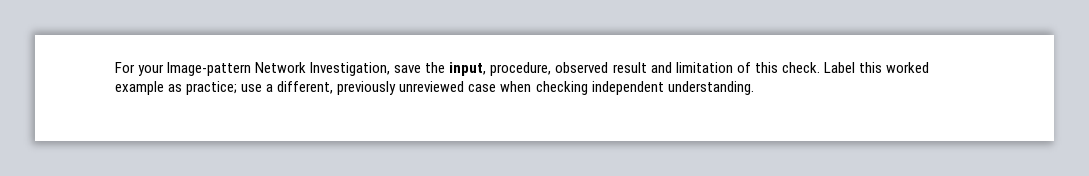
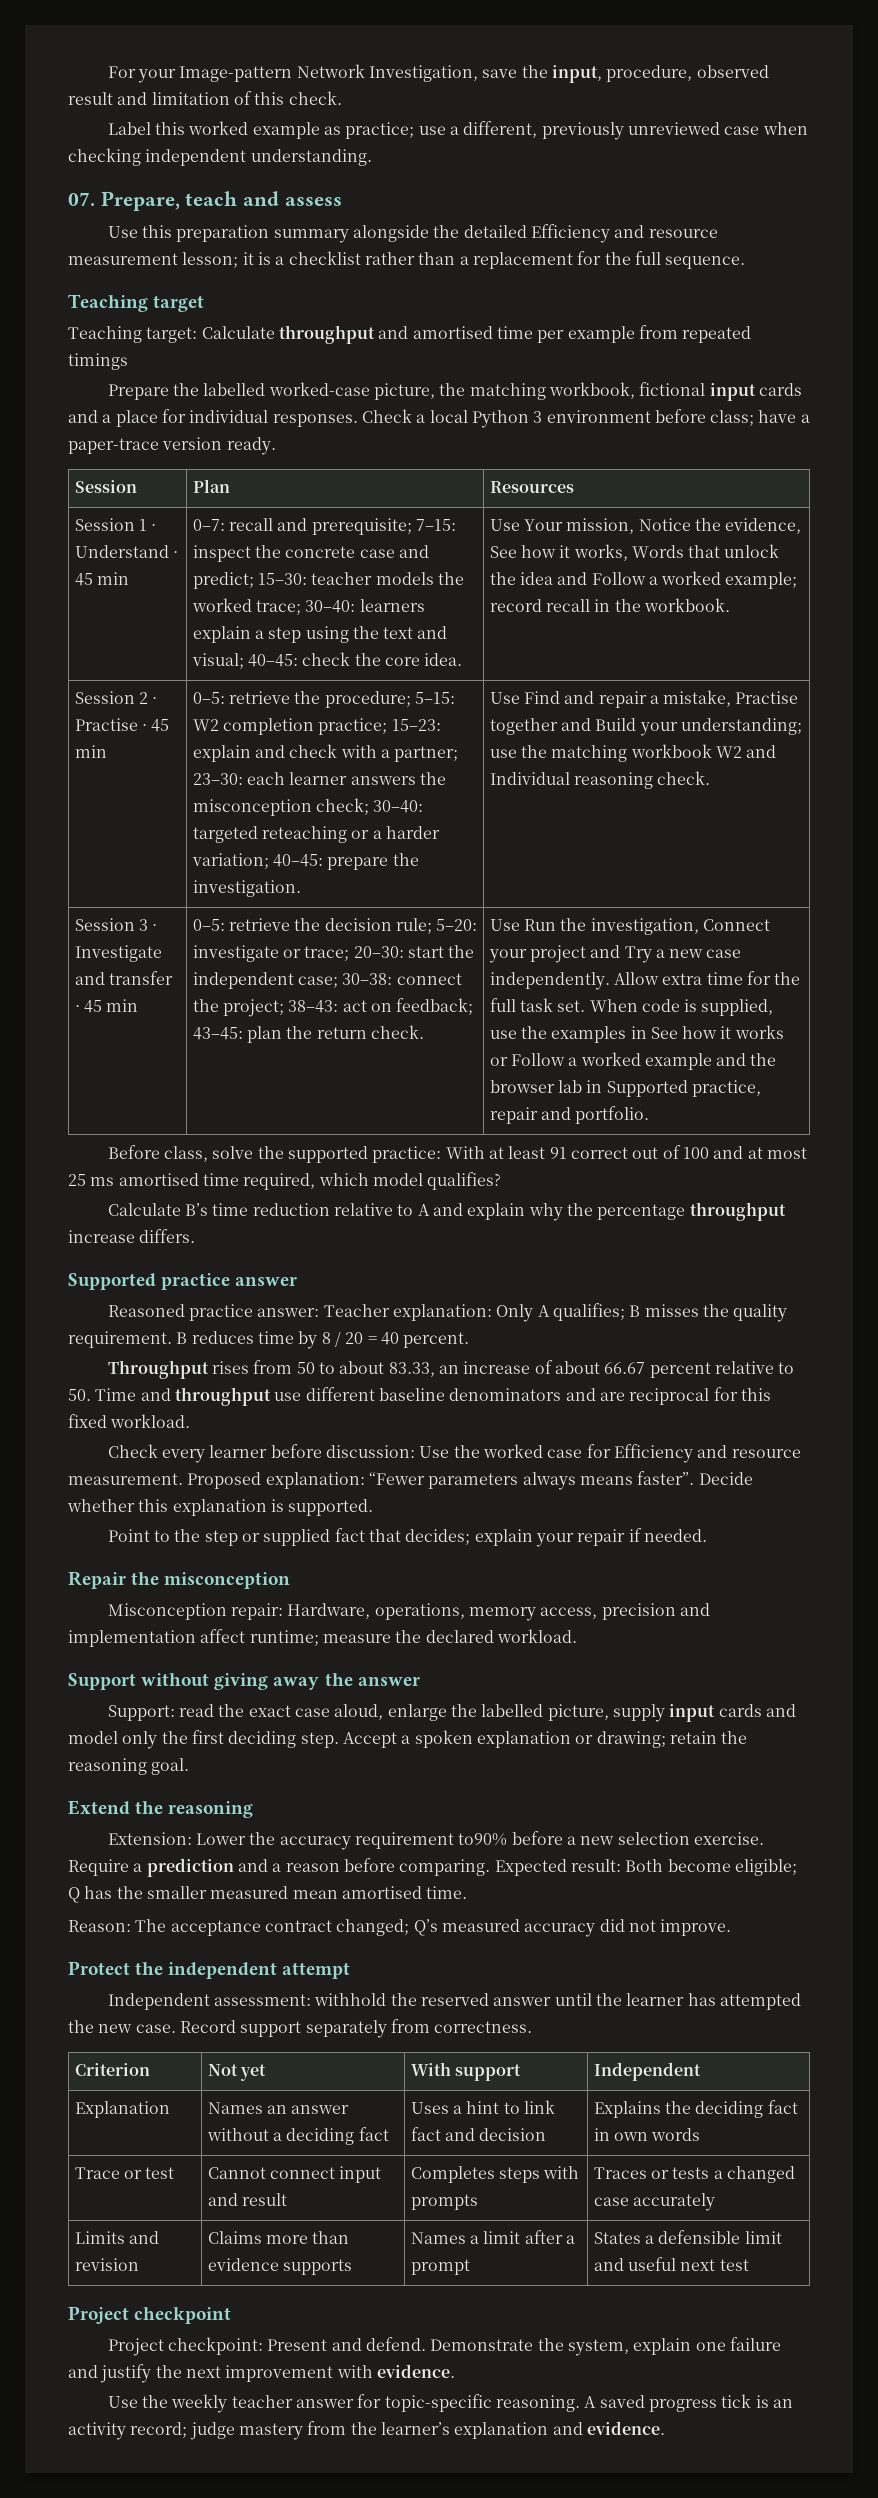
- For your Image-pattern Network Investigation, save the input, procedure, observed result and limitation of this check. Label this worked example as practice; use a different, previously unreviewed case when checking independent understanding.
+ For your Image-pattern Network Investigation, save the input, procedure, observed result and limitation of this check.
+ Label this worked example as practice; use a different, previously unreviewed case when checking independent understanding.
+ 07. Prepare, teach and assess
+ Use this preparation summary alongside the detailed Efficiency and resource measurement lesson; it is a checklist rather than a replacement for the full sequence.
+ Teaching target
+ Teaching target: Calculate throughput and amortised time per example from repeated timings
+ Prepare the labelled worked-case picture, the matching workbook, fictional input cards and a place for individual responses. Check a local Python 3 environment before class; have a paper-trace version ready.
+ Session | Plan | Resources
+ Session 1 · Understand · 45 min | 0–7: recall and prerequisite; 7–15: inspect the concrete case and predict; 15–30: teacher models the worked trace; 30–40: learners explain a step using the text and visual; 40–45: check the core idea. | Use Your mission, Notice the evidence, See how it works, Words that unlock the idea and Follow a worked example; record recall in the workbook.
+ Session 2 · Practise · 45 min | 0–5: retrieve the procedure; 5–15: W2 completion practice; 15–23: explain and check with a partner; 23–30: each learner answers the misconception check; 30–40: targeted reteaching or a harder variation; 40–45: prepare the investigation. | Use Find and repair a mistake, Practise together and Build your understanding; use the matching workbook W2 and Individual reasoning check.
+ Session 3 · Investigate and transfer · 45 min | 0–5: retrieve the decision rule; 5–20: investigate or trace; 20–30: start the independent case; 30–38: connect the project; 38–43: act on feedback; 43–45: plan the return check. | Use Run the investigation, Connect your project and Try a new case independently. Allow extra time for the full task set. When code is supplied, use the examples in See how it works or Follow a worked example and the browser lab in Supported practice, repair and portfolio.
+ Before class, solve the supported practice: With at least 91 correct out of 100 and at most 25 ms amortised time required, which model qualifies?
+ Calculate B’s time reduction relative to A and explain why the percentage throughput increase differs.
+ Supported practice answer
+ Reasoned practice answer: Teacher explanation: Only A qualifies; B misses the quality requirement. B reduces time by 8 / 20 = 40 percent.
+ Throughput rises from 50 to about 83.33, an increase of about 66.67 percent relative to 50. Time and throughput use different baseline denominators and are reciprocal for this fixed workload.
+ Check every learner before discussion: Use the worked case for Efficiency and resource measurement. Proposed explanation: “Fewer parameters always means faster”. Decide whether this explanation is supported.
+ Point to the step or supplied fact that decides; explain your repair if needed.
+ Repair the misconception
+ Misconception repair: Hardware, operations, memory access, precision and implementation affect runtime; measure the declared workload.
+ Support without giving away the answer
+ Support: read the exact case aloud, enlarge the labelled picture, supply input cards and model only the first deciding step. Accept a spoken explanation or drawing; retain the reasoning goal.
+ Extend the reasoning
+ Extension: Lower the accuracy requirement to90% before a new selection exercise. Require a prediction and a reason before comparing. Expected result: Both become eligible; Q has the smaller measured mean amortised time.
+ Reason: The acceptance contract changed; Q’s measured accuracy did not improve.
+ Protect the independent attempt
+ Independent assessment: withhold the reserved answer until the learner has attempted the new case. Record support separately from correctness.
+ Criterion | Not yet | With support | Independent
+ Explanation | Names an answer without a deciding fact | Uses a hint to link fact and decision | Explains the deciding fact in own words
+ Trace or test | Cannot connect input and result | Completes steps with prompts | Traces or tests a changed case accurately
+ Limits and revision | Claims more than evidence supports | Names a limit after a prompt | States a defensible limit and useful next test
+ Project checkpoint
+ Project checkpoint: Present and defend. Demonstrate the system, explain one failure and justify the next improvement with evidence.
+ Use the weekly teacher answer for topic-specific reasoning. A saved progress tick is an activity record; judge mastery from the learner’s explanation and evidence.

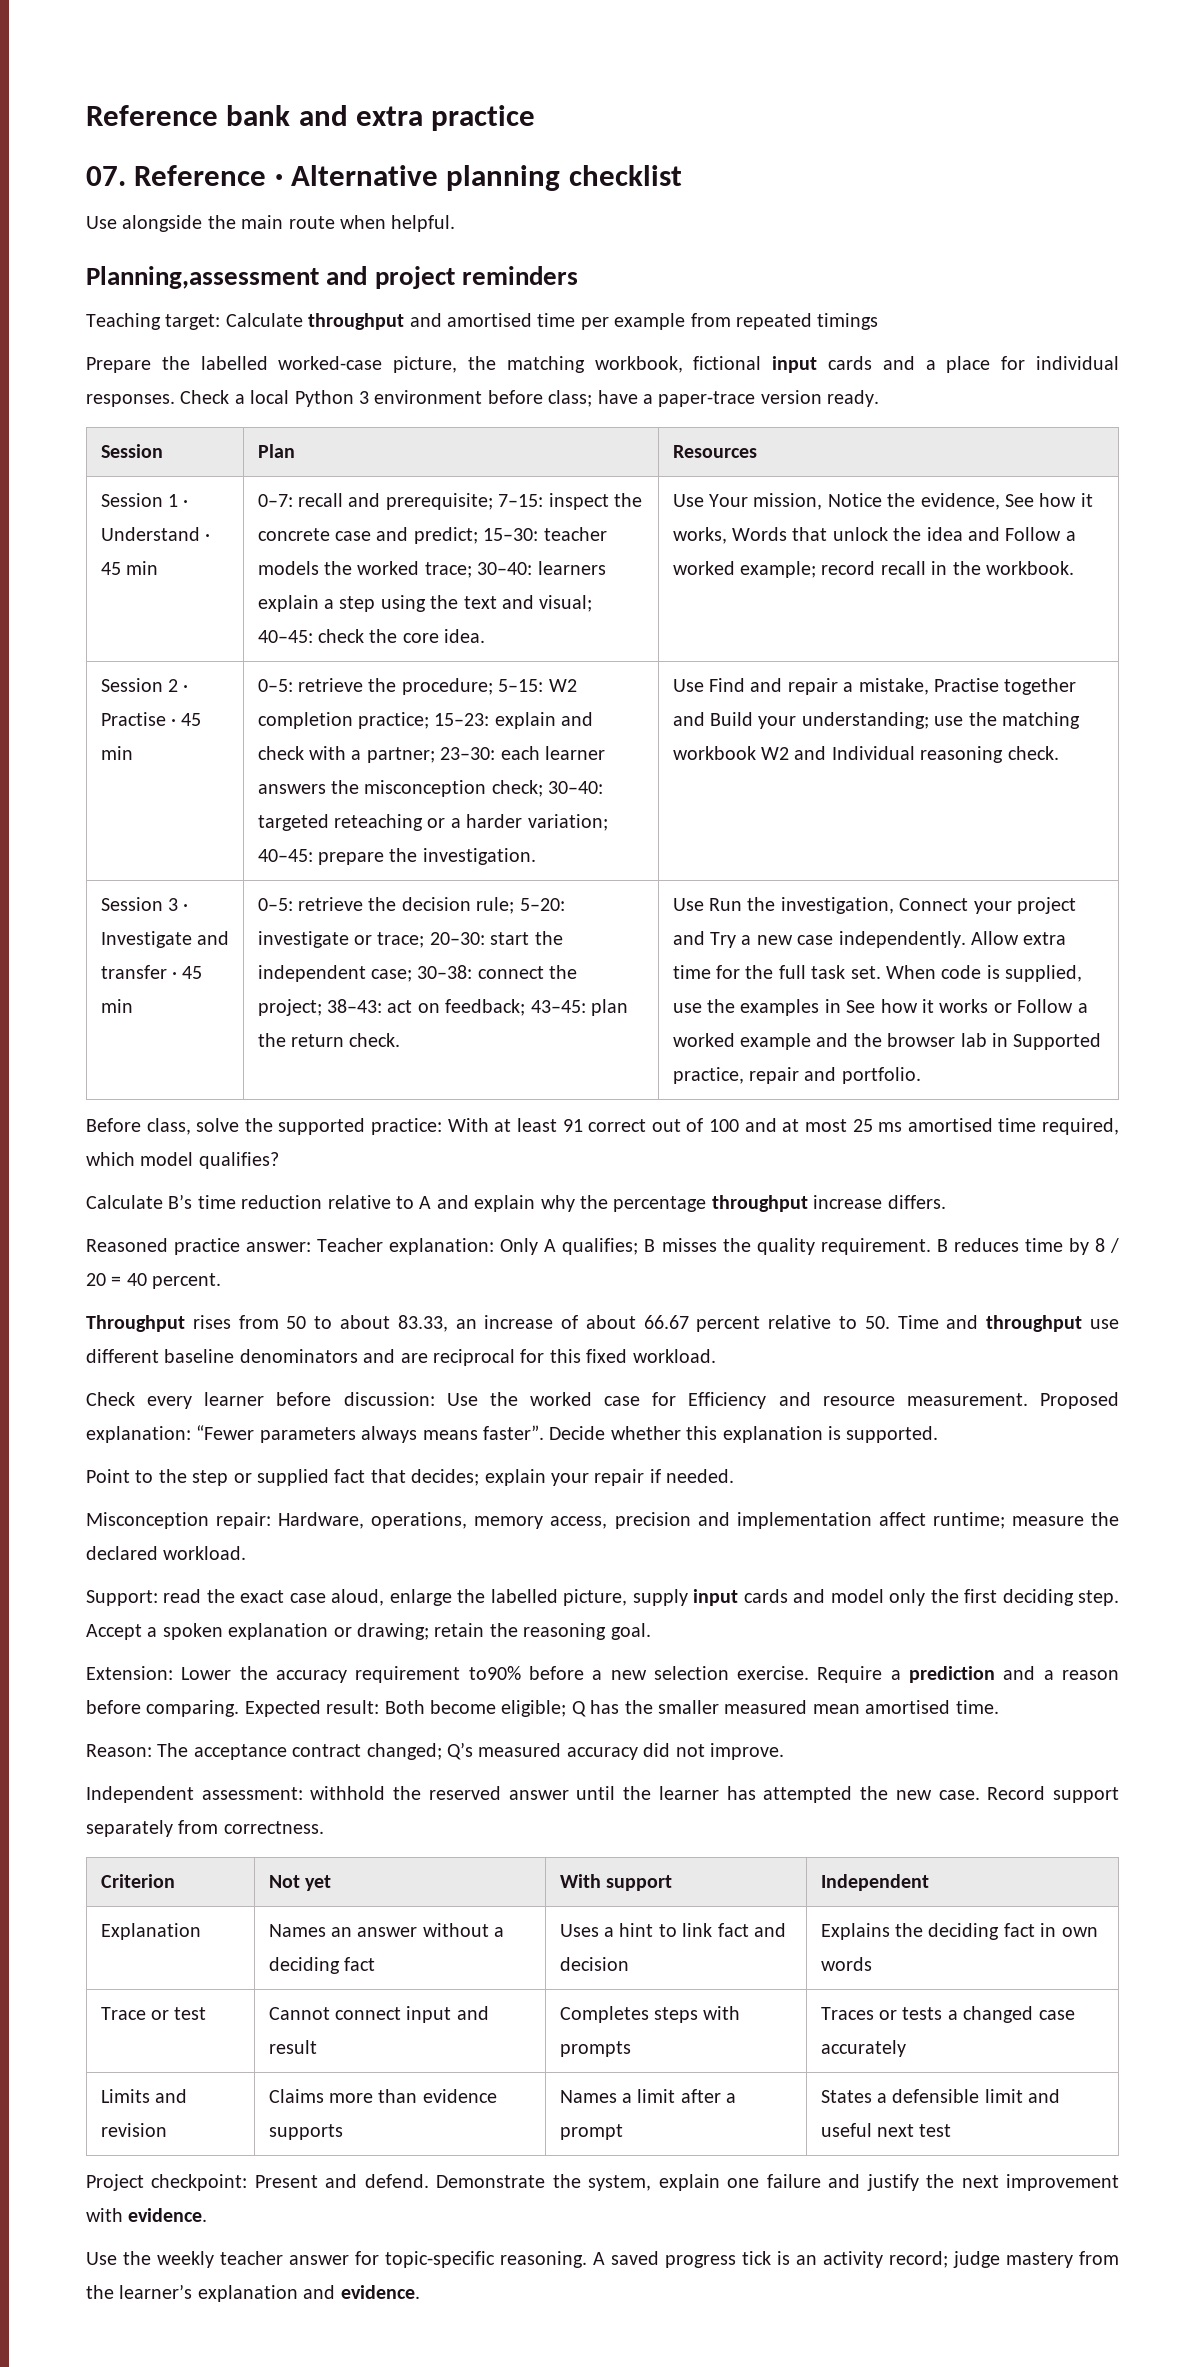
- For your Image-pattern Network Investigation, save the input, procedure, observed result and limitation of this check.
- Label this worked example as practice; use a different, previously unreviewed case when checking independent understanding.
- 07. Prepare, teach and assess
- Use this preparation summary alongside the detailed Efficiency and resource measurement lesson; it is a checklist rather than a replacement for the full sequence.
- Teaching target
+ Reference bank and extra practice
+ 07. Reference · Alternative planning checklist
+ Use alongside the main route when helpful.
+ Planning,assessment and project reminders
- Supported practice answer
- Repair the misconception
- Support without giving away the answer
- Extend the reasoning
- Protect the independent attempt
- Project checkpoint

